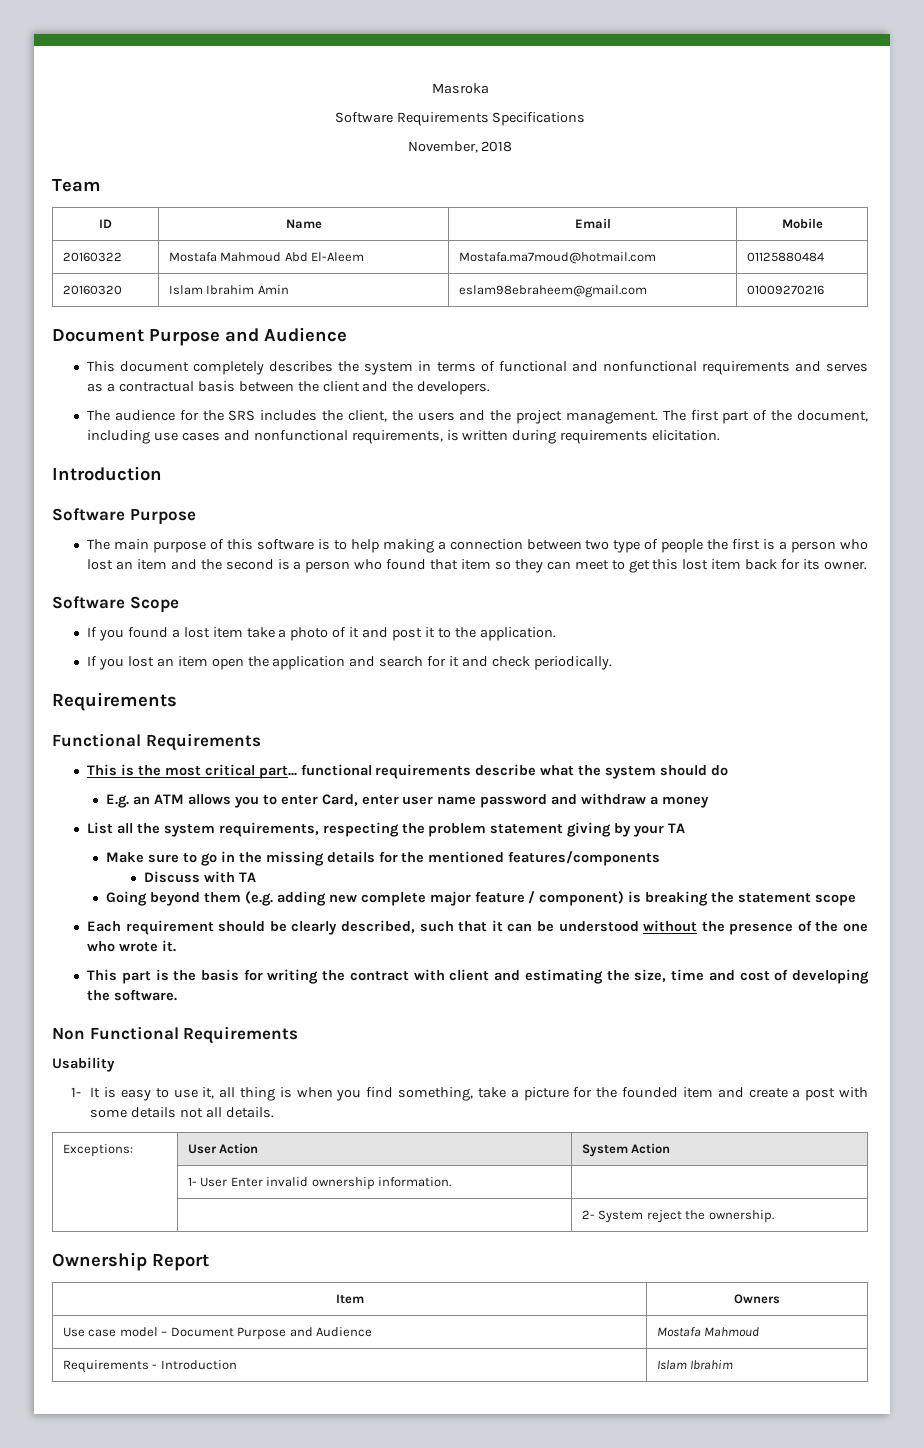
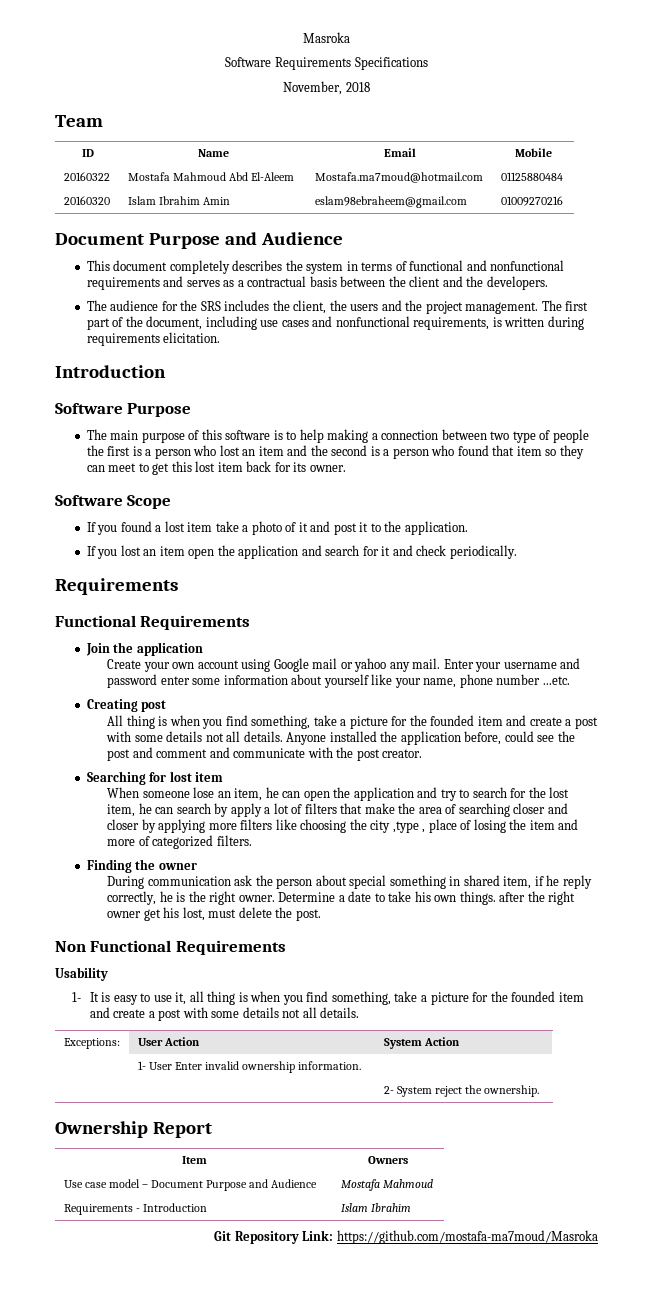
- This is the most critical part... functional requirements describe what the system should do
- E.g. an ATM allows you to enter Card, enter user name password and withdraw a money
- List all the system requirements, respecting the problem statement giving by your TA
- Make sure to go in the missing details for the mentioned features/components
- Discuss with TA
- Going beyond them (e.g. adding new complete major feature / component) is breaking the statement scope
- Each requirement should be clearly described, such that it can be understood without the presence of the one who wrote it.
- This part is the basis for writing the contract with client and estimating the size, time and cost of developing the software.
+ Join the application
+ Create your own account using Google mail or yahoo any mail. Enter your username and password enter some information about yourself like your name, phone number ...etc.
+ Creating post
+ All thing is when you find something, take a picture for the founded item and create a post with some details not all details. Anyone installed the application before, could see the post and comment and communicate with the post creator.
+ Searching for lost item
+ When someone lose an item, he can open the application and try to search for the lost item, he can search by apply a lot of filters that make the area of searching closer and closer by applying more filters like choosing the city ,type , place of losing the item and more of categorized filters.
+ Finding the owner
+ During communication ask the person about special something in shared item, if he reply correctly, he is the right owner. Determine a date to take his own things. after the right owner get his lost, must delete the post.
+ Git Repository Link: https://github.com/mostafa-ma7moud/Masroka

